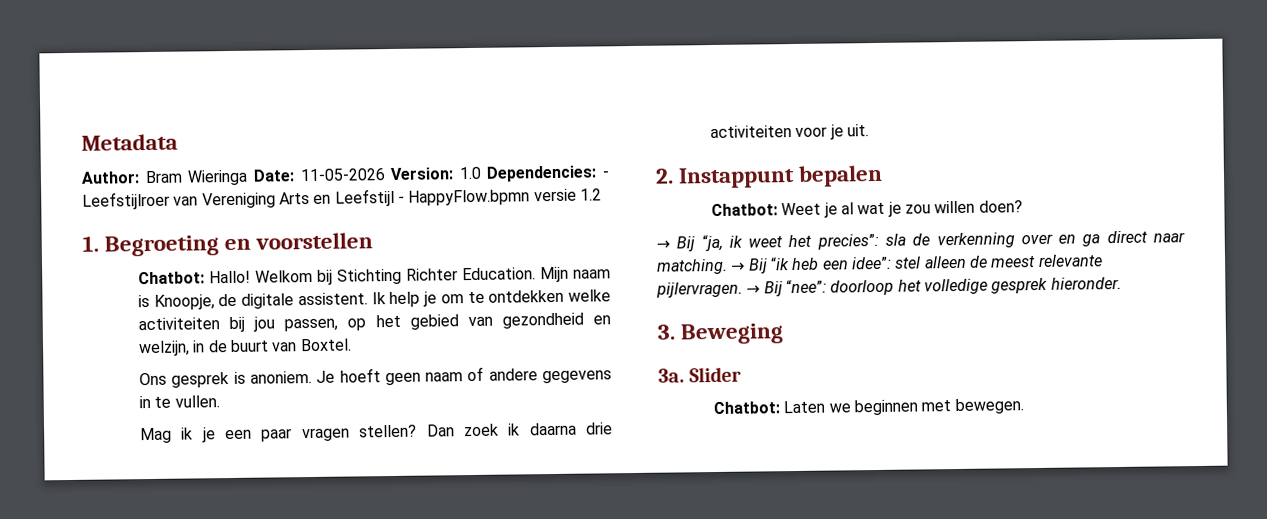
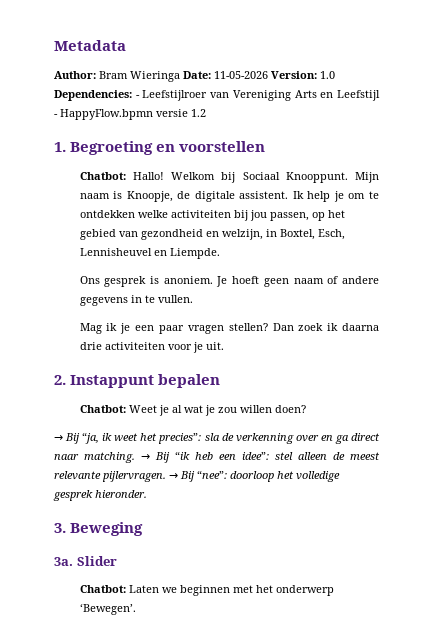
- Welkom bij Stichting Richter Education.
+ Welkom bij Sociaal Knooppunt.
- Ik help je om te ontdekken welke activiteiten bij jou passen, op het gebied van gezondheid en welzijn, in de buurt van Boxtel.
+ Ik help je om te ontdekken welke activiteiten bij jou passen, op het gebied van gezondheid en welzijn, in Boxtel, Esch, Lennisheuvel en Liempde.
- Chatbot: Laten we beginnen met bewegen.
+ Chatbot: Laten we beginnen met het onderwerp ‘Bewegen’.

